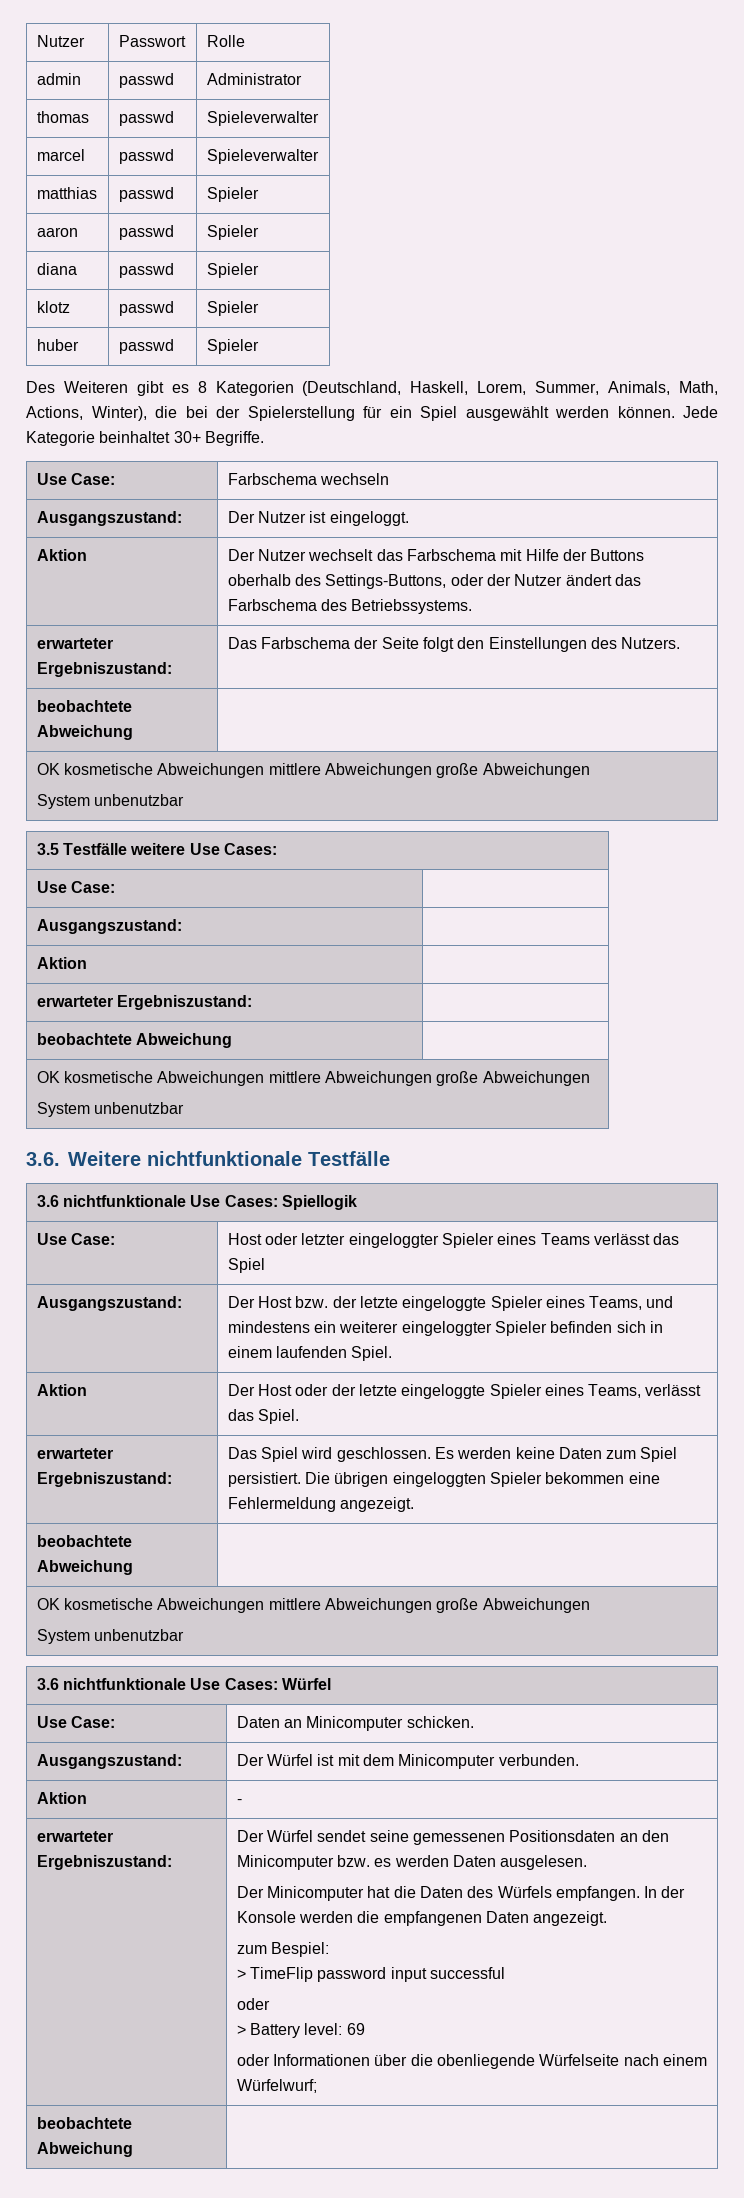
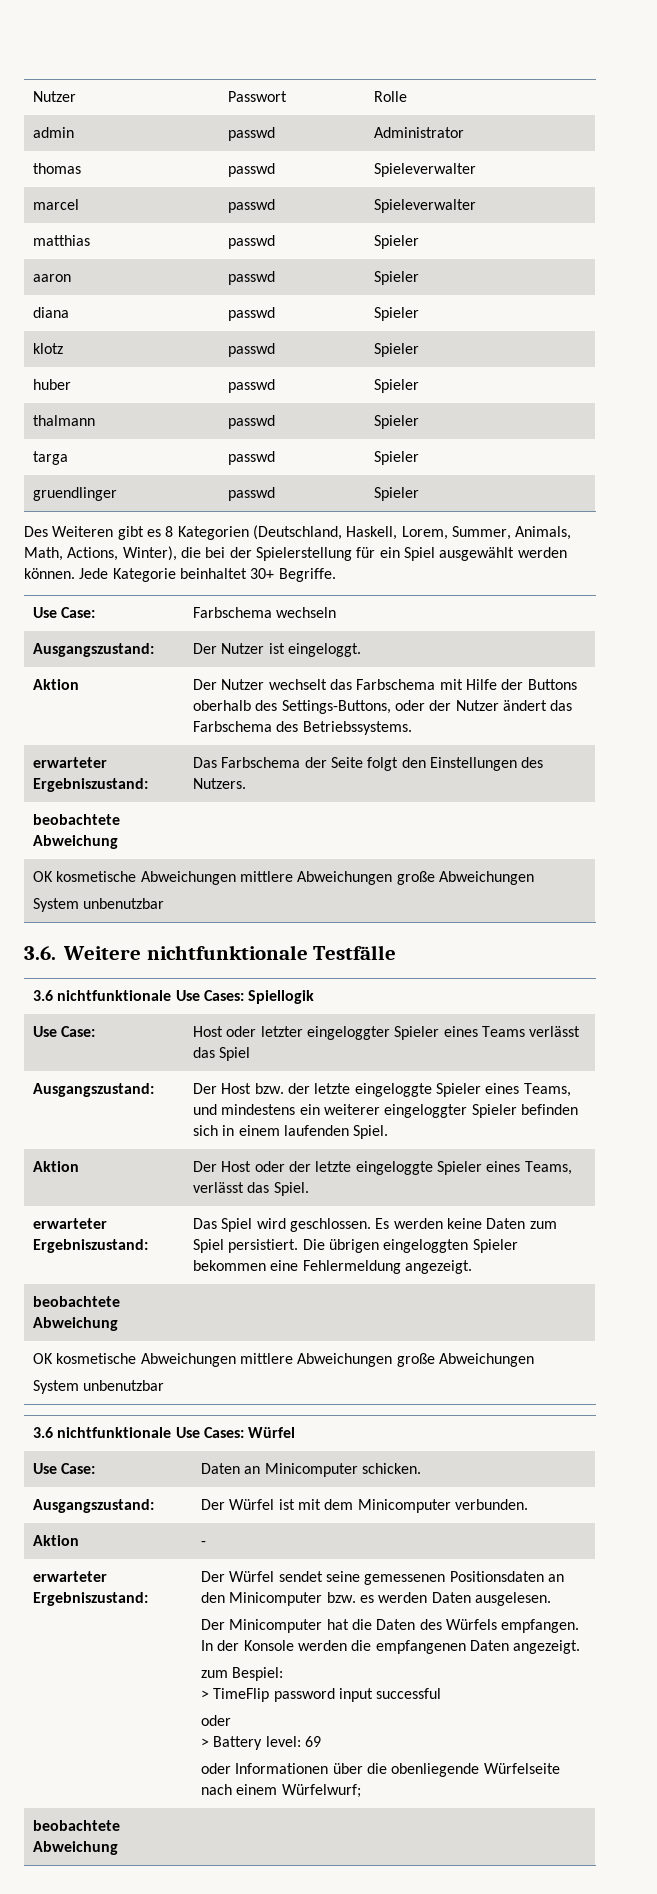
+ thalmann | passwd | Spieler
+ targa | passwd | Spieler
+ gruendlinger | passwd | Spieler
- 3.5 Testfälle weitere Use Cases:
- Use Case: |
- Ausgangszustand: |
- Aktion |
- erwarteter Ergebniszustand: |
- beobachtete Abweichung |
- OK kosmetische Abweichungen mittlere Abweichungen große Abweichungen
- System unbenutzbar

